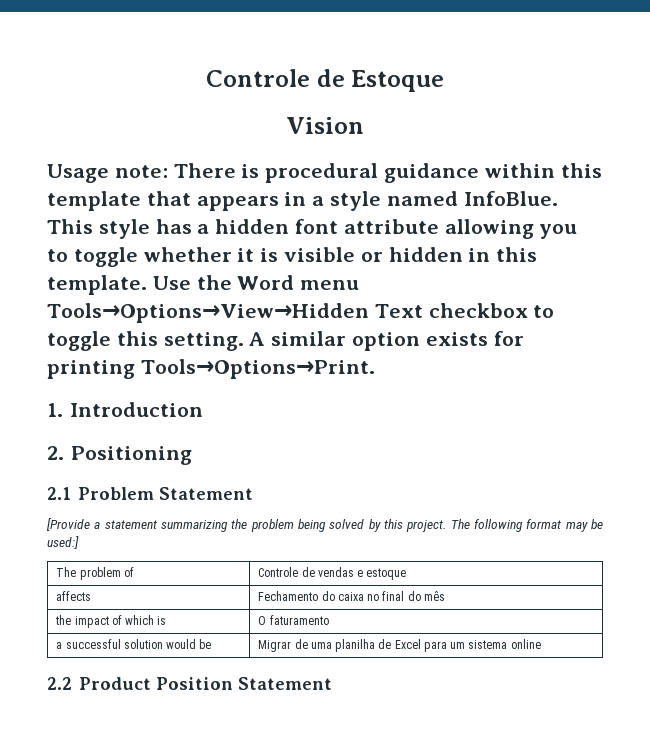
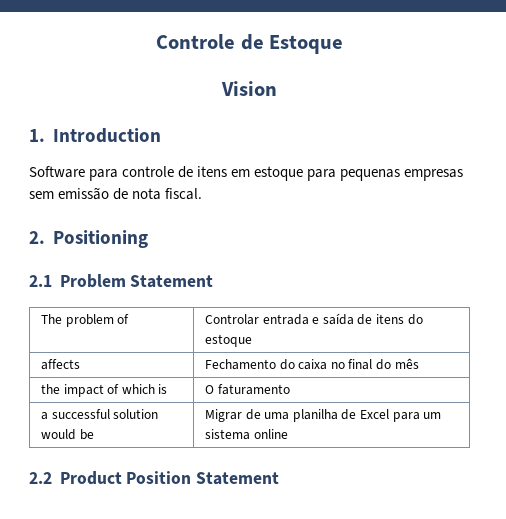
- Usage note: There is procedural guidance within this template that appears in a style named InfoBlue. This style has a hidden font attribute allowing you to toggle whether it is visible or hidden in this template. Use the Word menu Tools→Options→View→Hidden Text checkbox to toggle this setting. A similar option exists for printing Tools→Options→Print.
  1. Introduction
+ Software para controle de itens em estoque para pequenas empresas sem emissão de nota fiscal.
- [Provide a statement summarizing the problem being solved by this project. The following format may be used:]
- The problem of | Controle de vendas e estoque
+ The problem of | Controlar entrada e saída de itens do estoque

